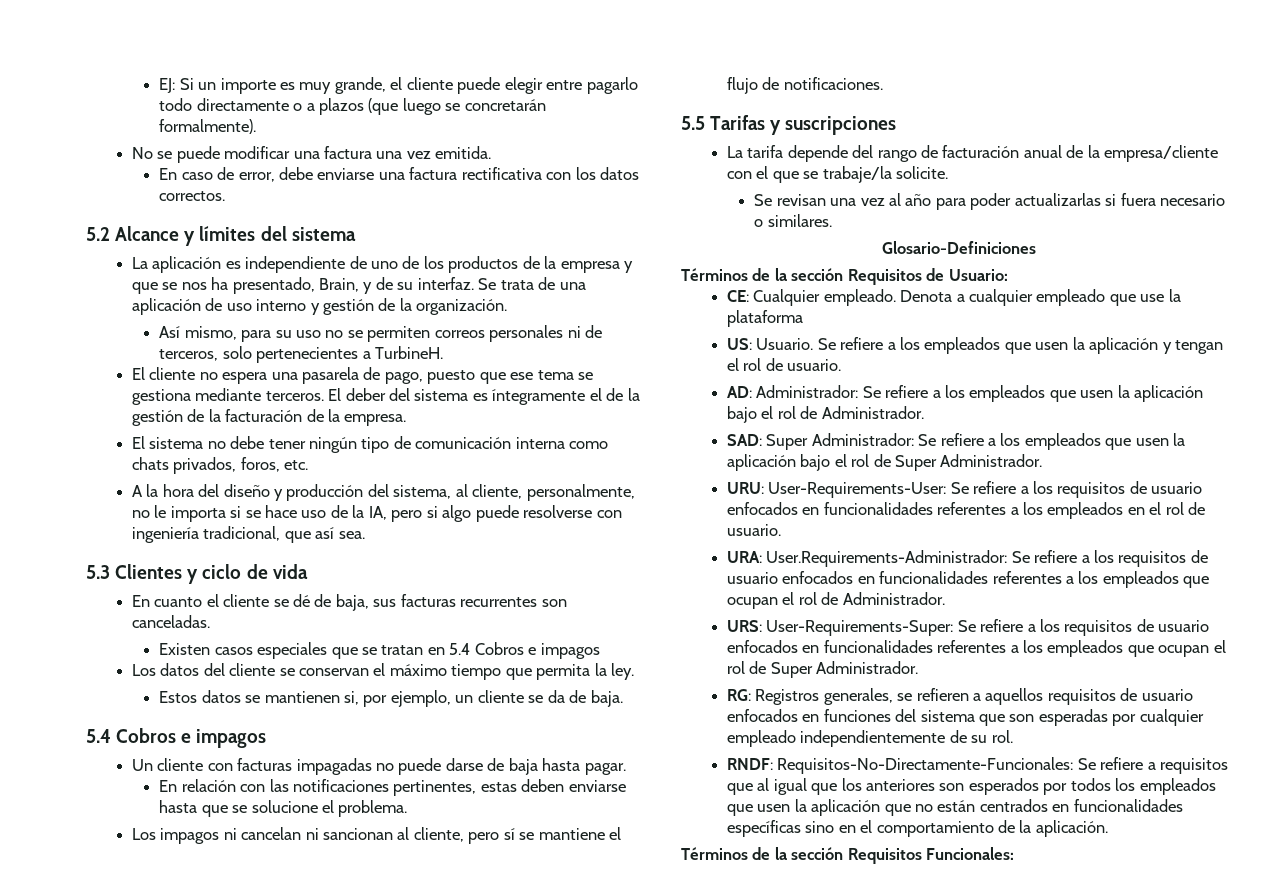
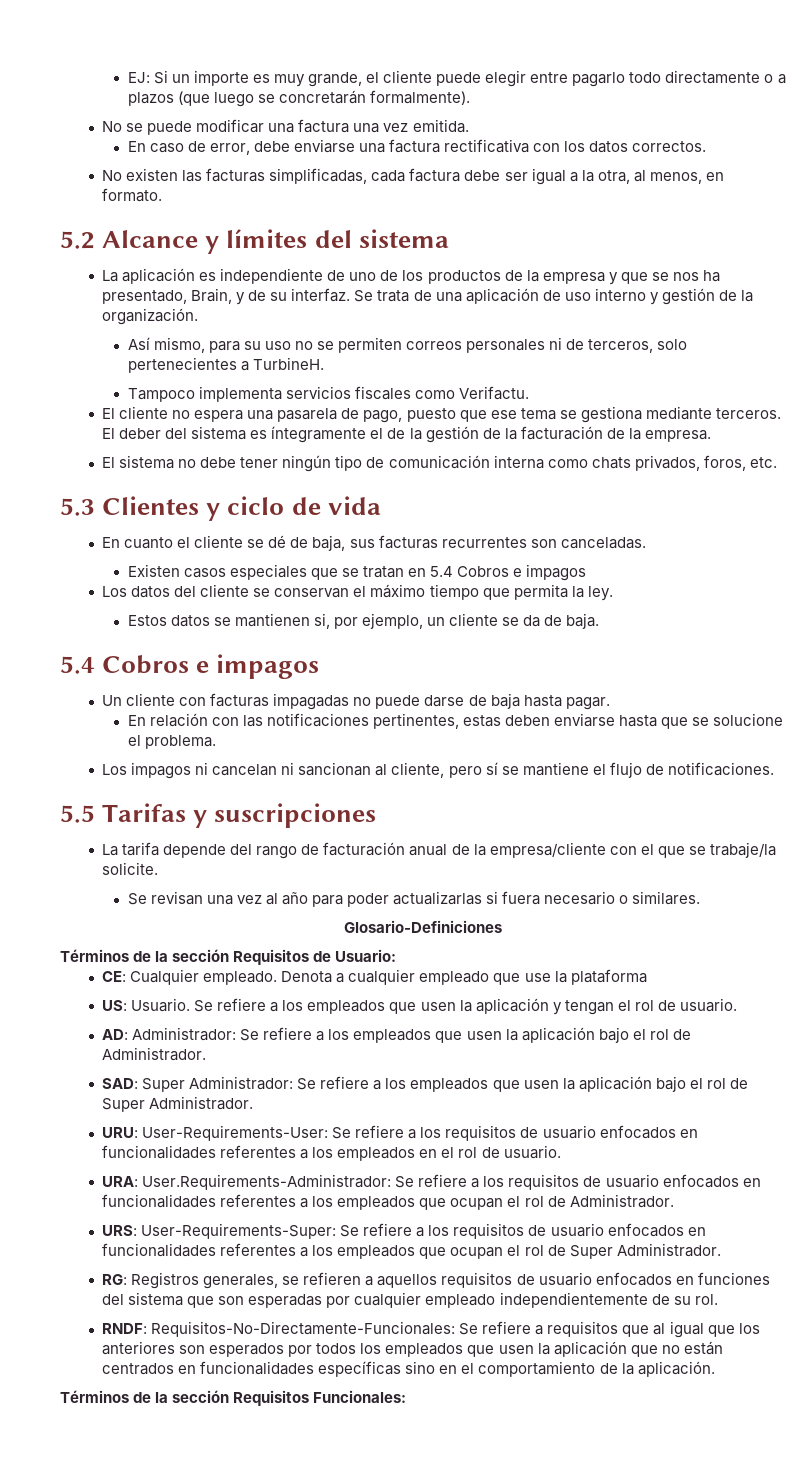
+ No existen las facturas simplificadas, cada factura debe ser igual a la otra, al menos, en formato.
+ Tampoco implementa servicios fiscales como Verifactu.
- A la hora del diseño y producción del sistema, al cliente, personalmente, no le importa si se hace uso de la IA, pero si algo puede resolverse con ingeniería tradicional, que así sea.

